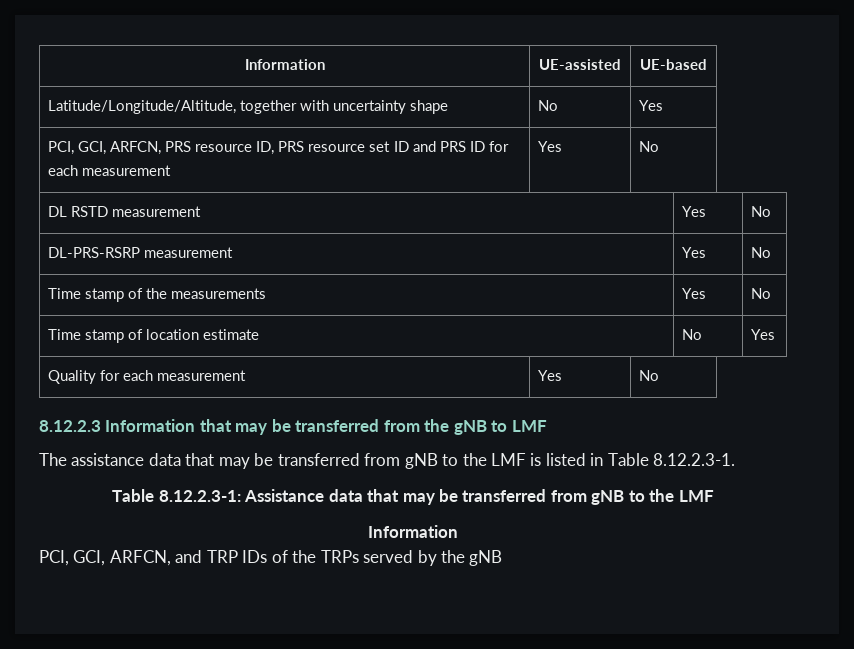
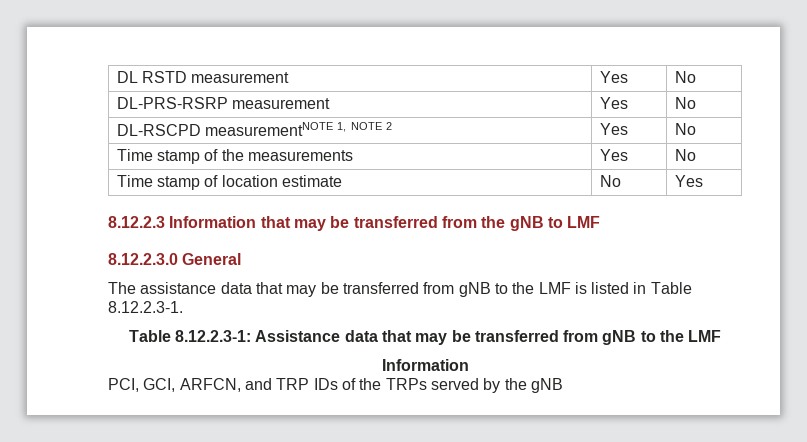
- Information | UE-assisted | UE-based
- Latitude/Longitude/Altitude, together with uncertainty shape | No | Yes
- PCI, GCI, ARFCN, PRS resource ID, PRS resource set ID and PRS ID for each measurement | Yes | No
+ DL-RSCPD measurementNOTE 1, NOTE 2 | Yes | No
- Quality for each measurement | Yes | No
+ 8.12.2.3.0 General

